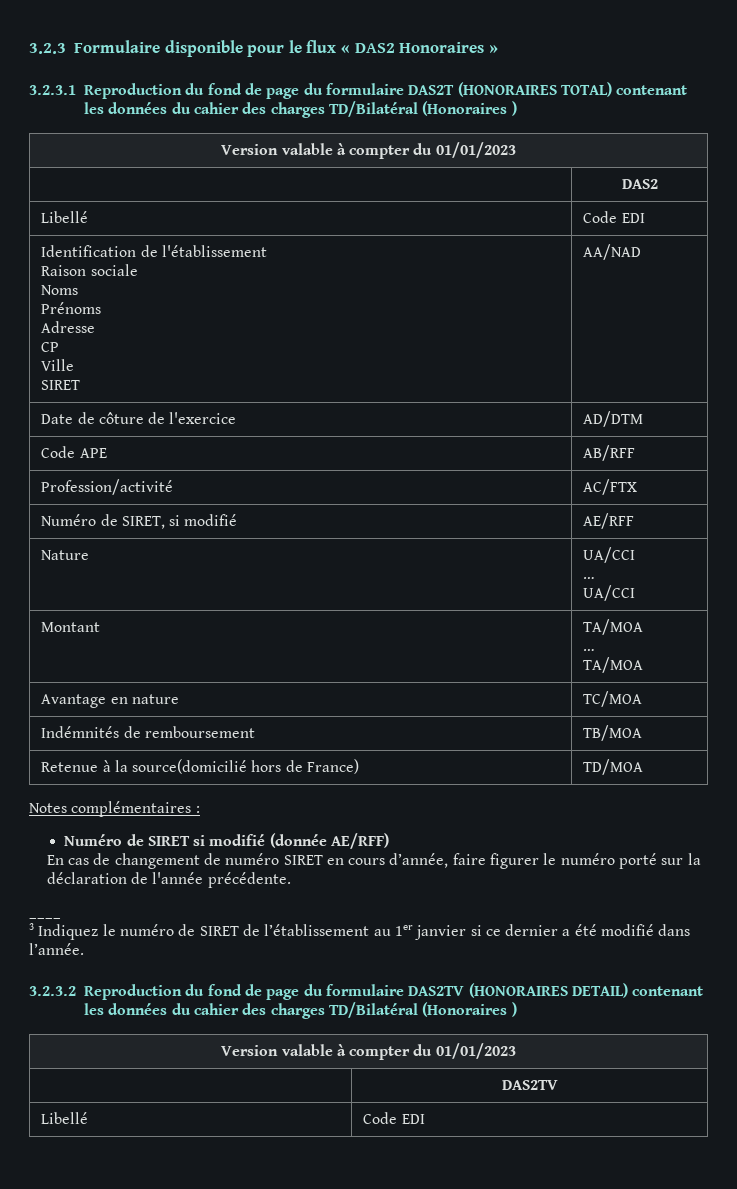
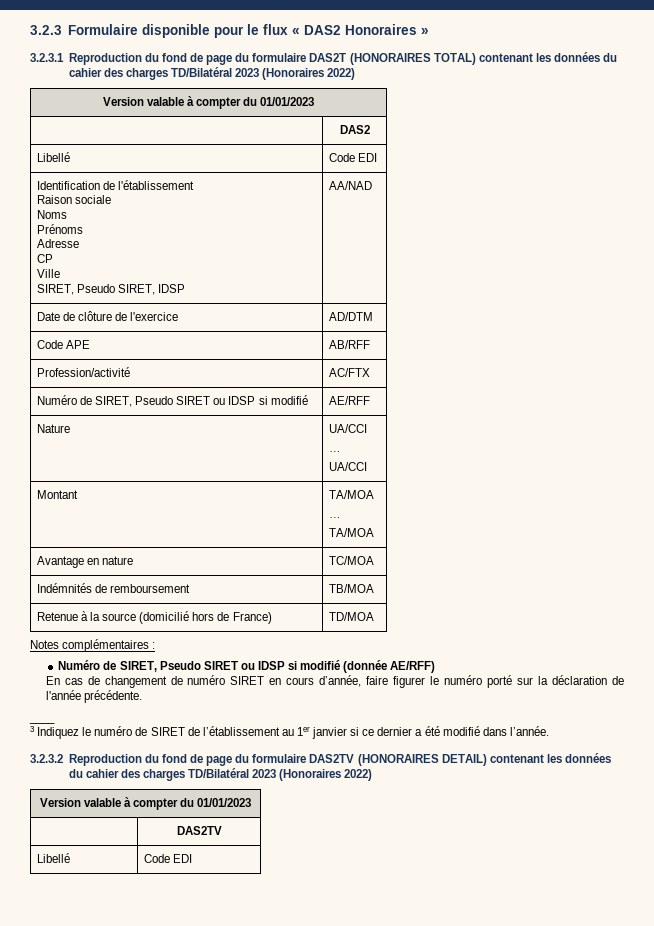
- 3.2.3.1 Reproduction du fond de page du formulaire DAS2T (HONORAIRES TOTAL) contenant les données du cahier des charges TD/Bilatéral (Honoraires )
+ 3.2.3.1 Reproduction du fond de page du formulaire DAS2T (HONORAIRES TOTAL) contenant les données du cahier des charges TD/Bilatéral 2023 (Honoraires 2022)
  Identification de l'établissement
  Raison sociale
  Noms
  Prénoms
  Adresse
  CP
  Ville
- SIRET | AA/NAD
+ SIRET, Pseudo SIRET, IDSP | AA/NAD
- Date de côture de l'exercice | AD/DTM
+ Date de clôture de l'exercice | AD/DTM
- Numéro de SIRET, si modifié | AE/RFF
+ Numéro de SIRET, Pseudo SIRET ou IDSP si modifié | AE/RFF
- Retenue à la source(domicilié hors de France) | TD/MOA
+ Retenue à la source (domicilié hors de France) | TD/MOA
- Numéro de SIRET si modifié (donnée AE/RFF)
+ Numéro de SIRET, Pseudo SIRET ou IDSP si modifié (donnée AE/RFF)
- 3.2.3.2 Reproduction du fond de page du formulaire DAS2TV (HONORAIRES DETAIL) contenant les données du cahier des charges TD/Bilatéral (Honoraires )
+ 3.2.3.2 Reproduction du fond de page du formulaire DAS2TV (HONORAIRES DETAIL) contenant les données du cahier des charges TD/Bilatéral 2023 (Honoraires 2022)

